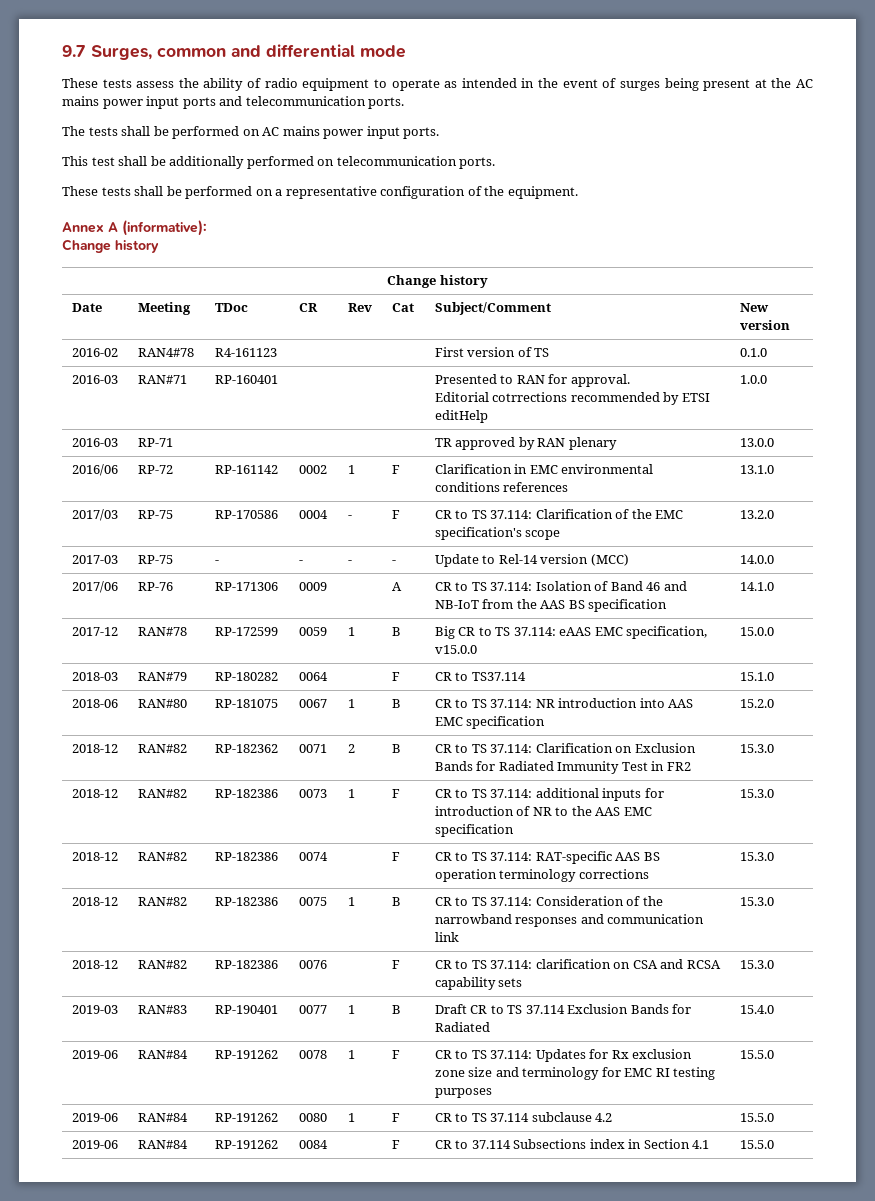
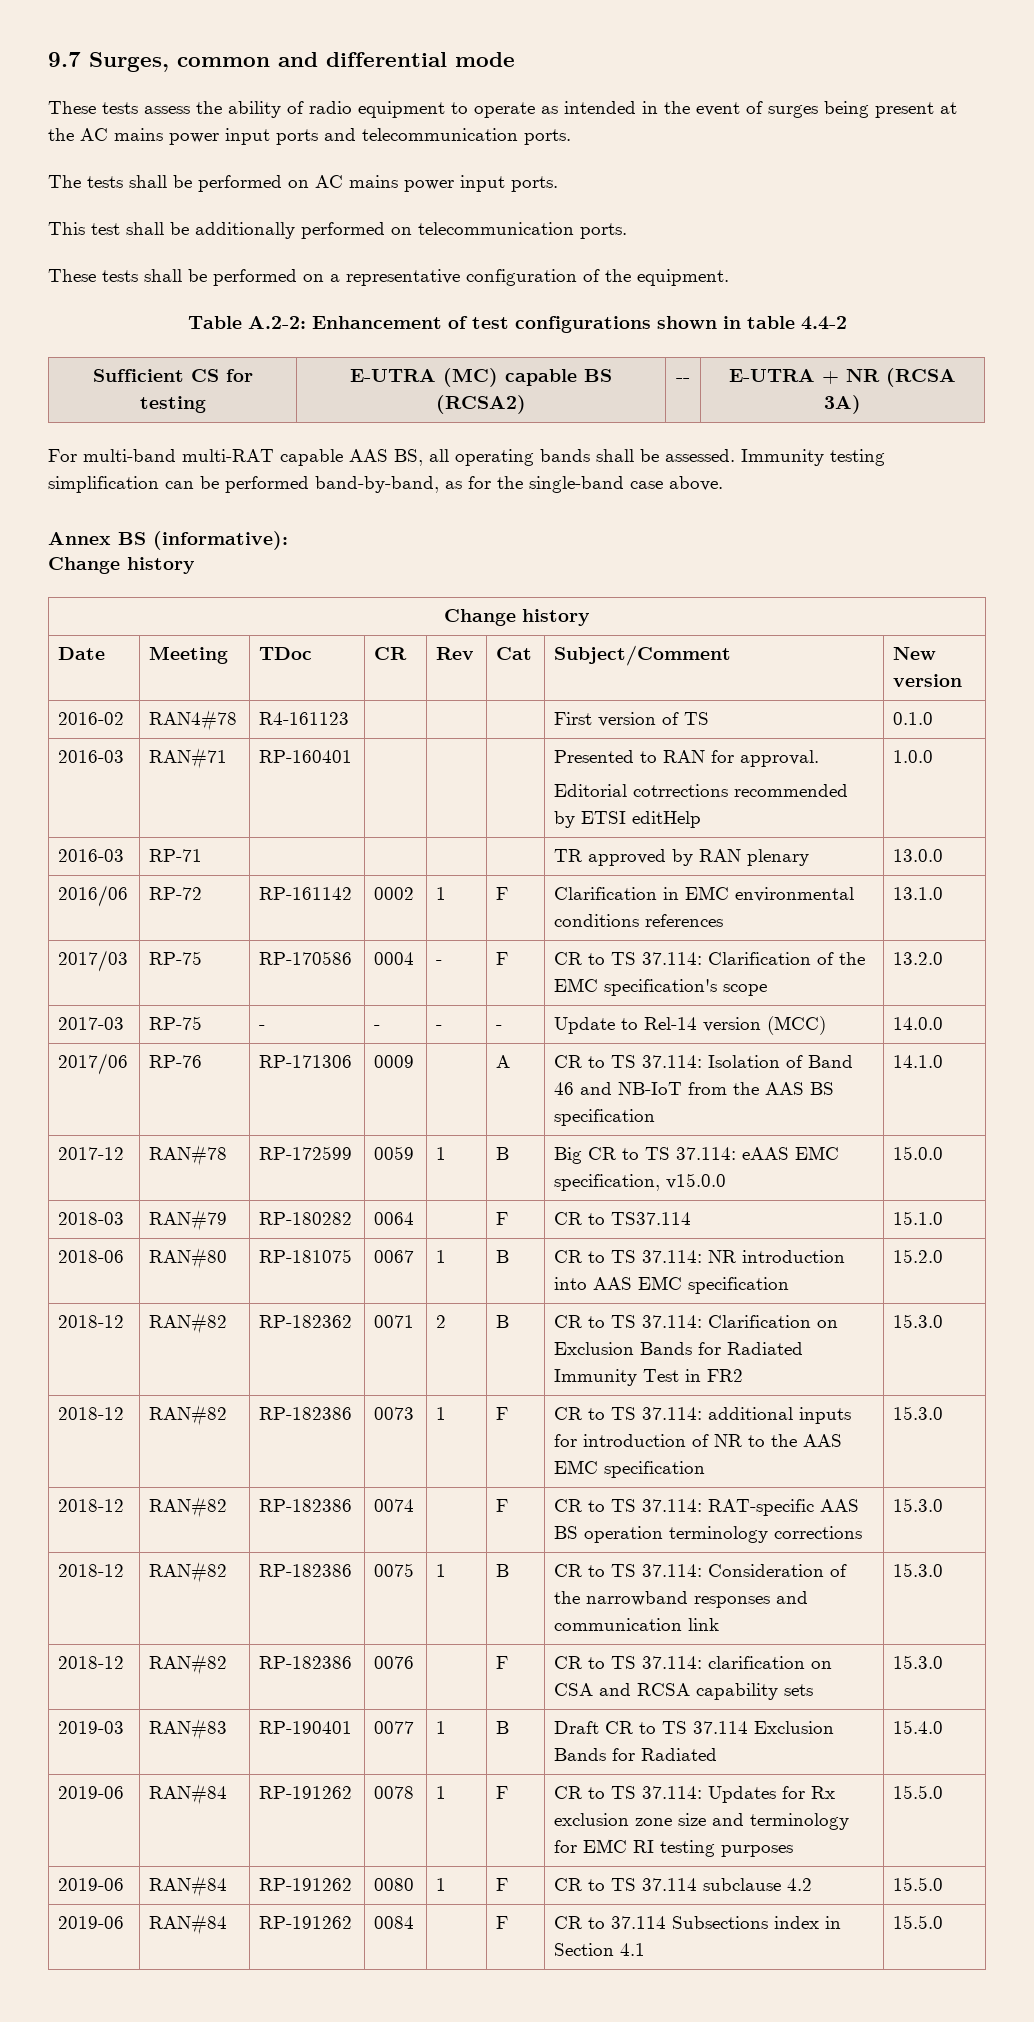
+ Table A.2-2: Enhancement of test configurations shown in table 4.4-2
+ Sufficient CS for testing | E-UTRA (MC) capable BS (RCSA2) | -- | E-UTRA + NR (RCSA 3A)
+ For multi-band multi-RAT capable AAS BS, all operating bands shall be assessed. Immunity testing simplification can be performed band-by-band, as for the single-band case above.
- Annex A (informative):
+ Annex BS (informative):

